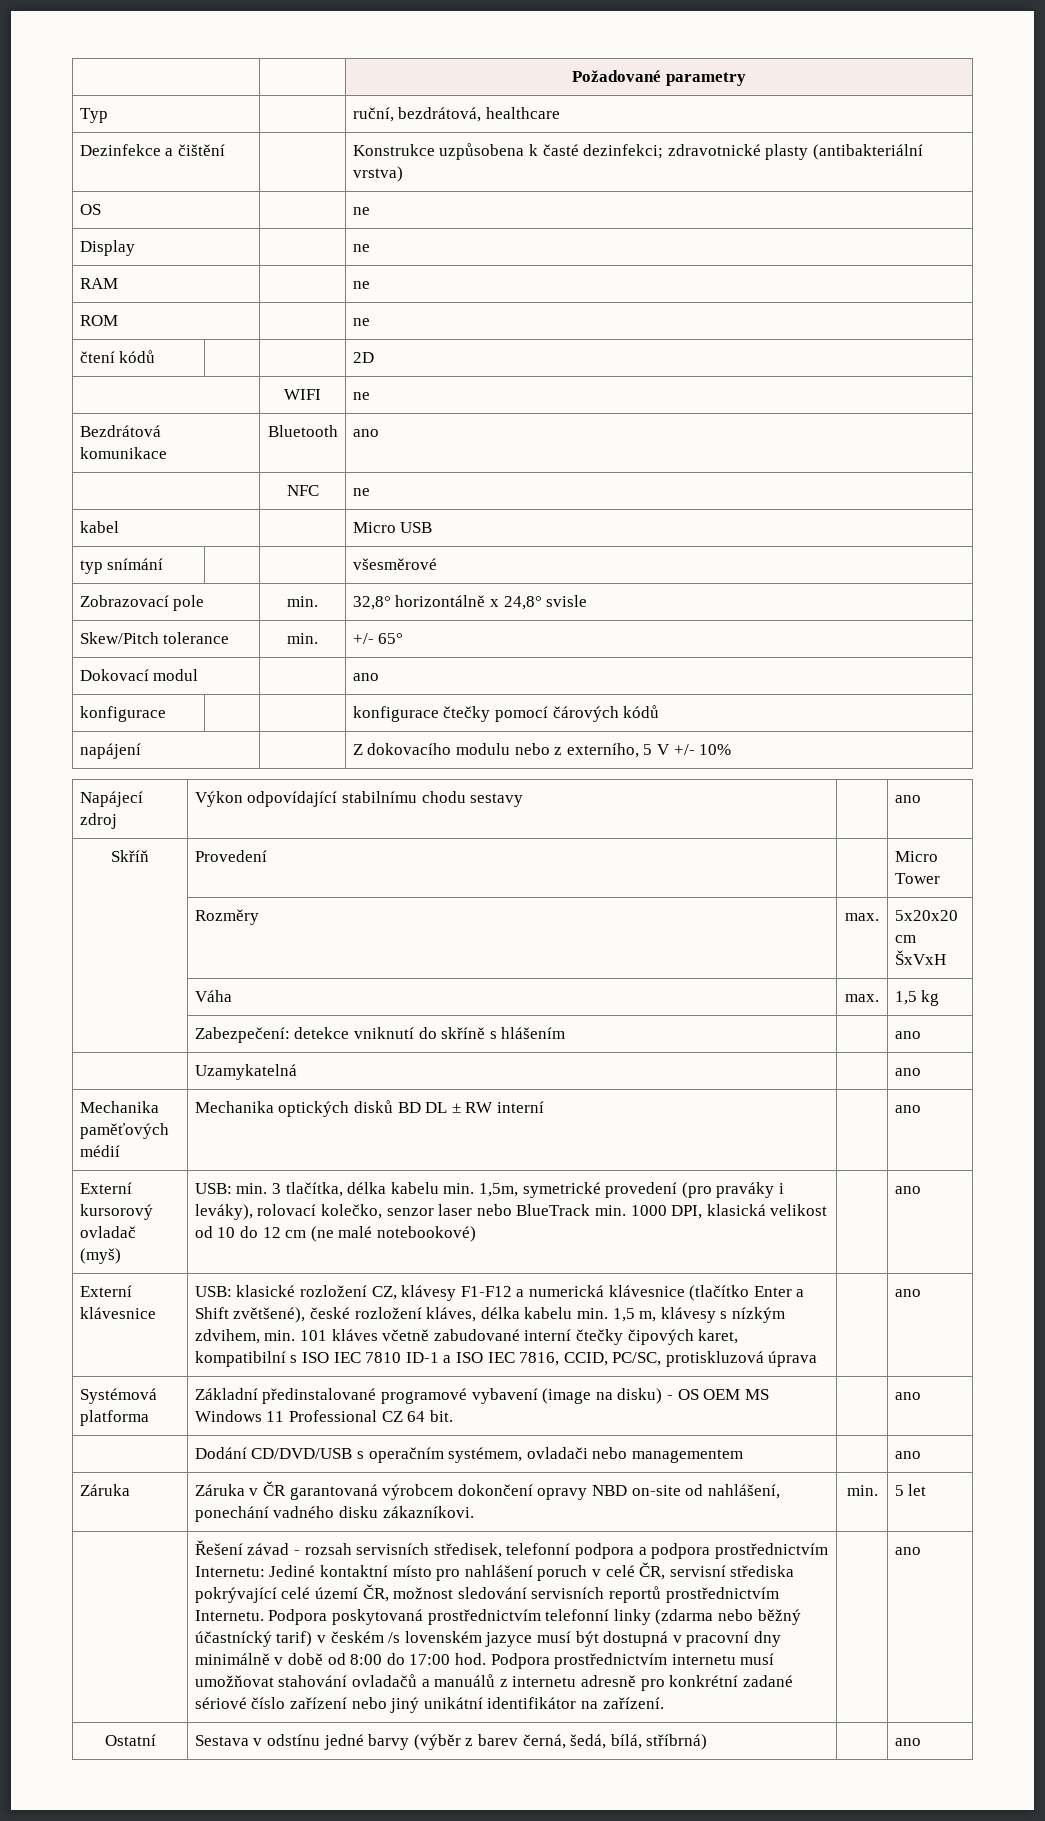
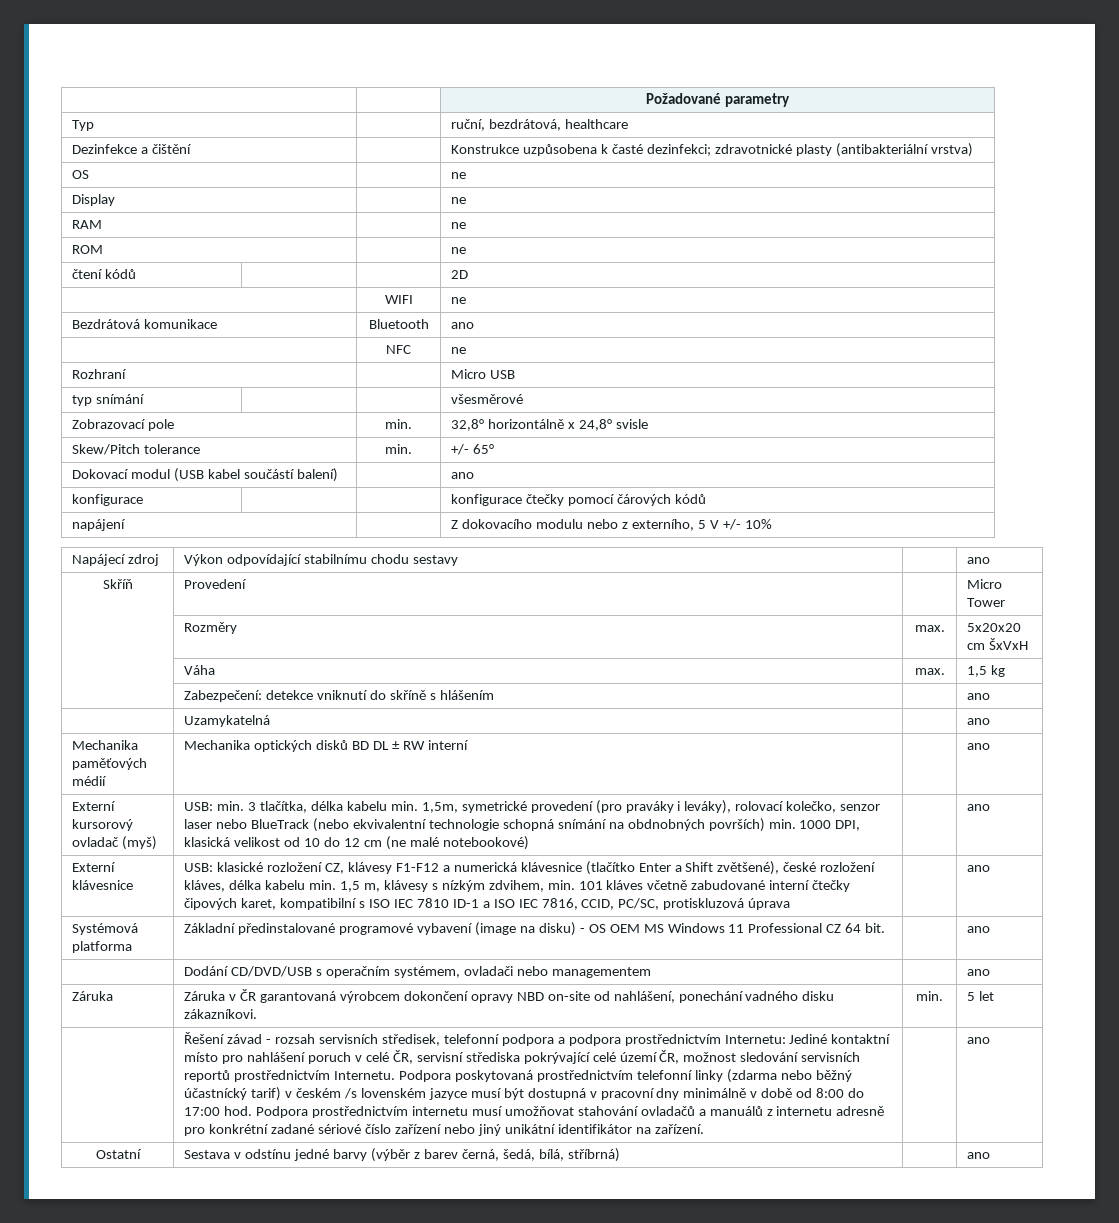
- kabel | | Micro USB
+ Rozhraní | | Micro USB
- Dokovací modul | | ano
+ Dokovací modul (USB kabel součástí balení) | | ano
- USB: min. 3 tlačítka, délka kabelu min. 1,5m, symetrické provedení (pro praváky i leváky), rolovací kolečko, senzor laser nebo BlueTrack min. 1000 DPI, klasická velikost od 10 do 12 cm (ne malé notebookové)
+ USB: min. 3 tlačítka, délka kabelu min. 1,5m, symetrické provedení (pro praváky i leváky), rolovací kolečko, senzor laser nebo BlueTrack (nebo ekvivalentní technologie schopná snímání na obdnobných površích) min. 1000 DPI, klasická velikost od 10 do 12 cm (ne malé notebookové)

